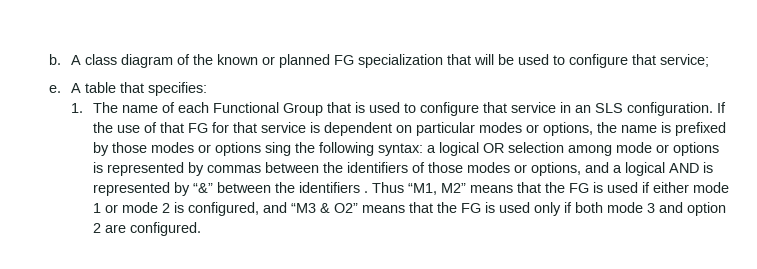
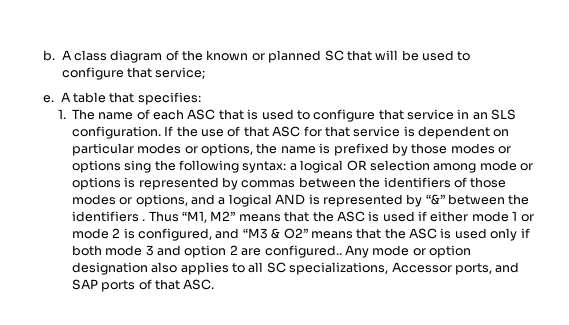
- A class diagram of the known or planned FG specialization that will be used to configure that service;
+ A class diagram of the known or planned SC that will be used to configure that service;
- 1. The name of each Functional Group that is used to configure that service in an SLS configuration.
+ 1. The name of each ASC that is used to configure that service in an SLS configuration.
- If the use of that FG for that service is dependent on particular modes or options, the name is prefixed by those modes or options sing the following syntax: a logical OR selection among mode or options is represented by commas between the identifiers of those modes or options, and a logical AND is represented by “&” between the identifiers .
+ If the use of that ASC for that service is dependent on particular modes or options, the name is prefixed by those modes or options sing the following syntax: a logical OR selection among mode or options is represented by commas between the identifiers of those modes or options, and a logical AND is represented by “&” between the identifiers .
- Thus “M1, M2” means that the FG is used if either mode 1 or mode 2 is configured, and “M3 & O2” means that the FG is used only if both mode 3 and option 2 are configured.
+ Thus “M1, M2” means that the ASC is used if either mode 1 or mode 2 is configured, and “M3 & O2” means that the ASC is used only if both mode 3 and option 2 are configured.. Any mode or option designation also applies to all SC specializations, Accessor ports, and SAP ports of that ASC.

